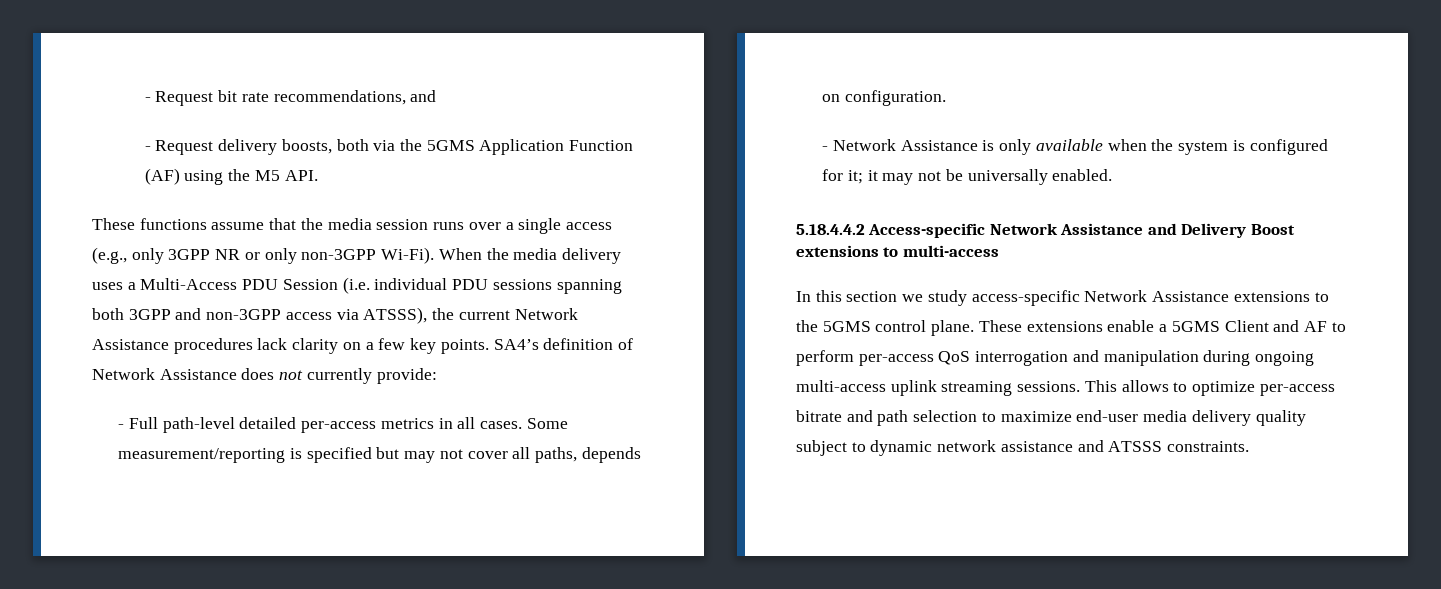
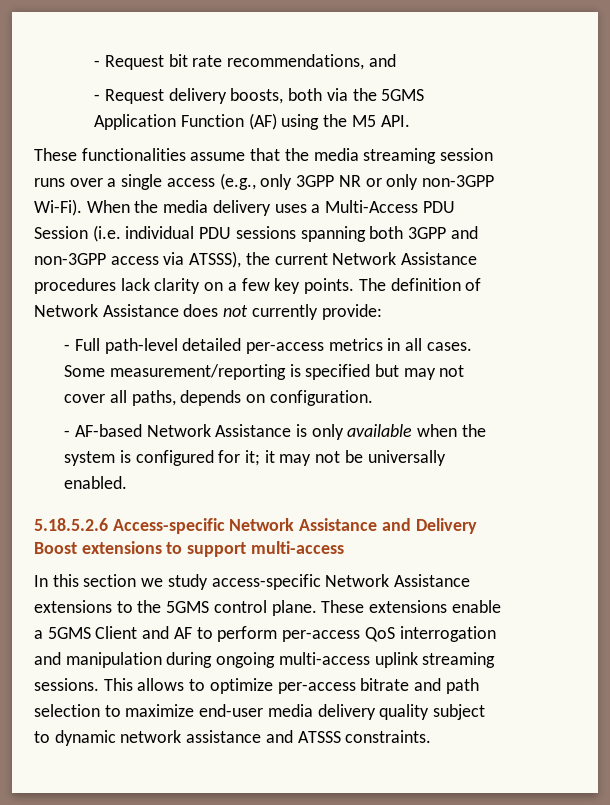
- These functions assume that the media session runs over a single access (e.g., only 3GPP NR or only non-3GPP Wi-Fi).
+ These functionalities assume that the media streaming session runs over a single access (e.g., only 3GPP NR or only non-3GPP Wi-Fi).
- SA4’s definition of Network Assistance does not currently provide:
+ The definition of Network Assistance does not currently provide:
- - Network Assistance is only available when the system is configured for it; it may not be universally enabled.
+ - AF-based Network Assistance is only available when the system is configured for it; it may not be universally enabled.
- 5.18.4.4.2 Access-specific Network Assistance and Delivery Boost extensions to multi-access
+ 5.18.5.2.6 Access-specific Network Assistance and Delivery Boost extensions to support multi-access

